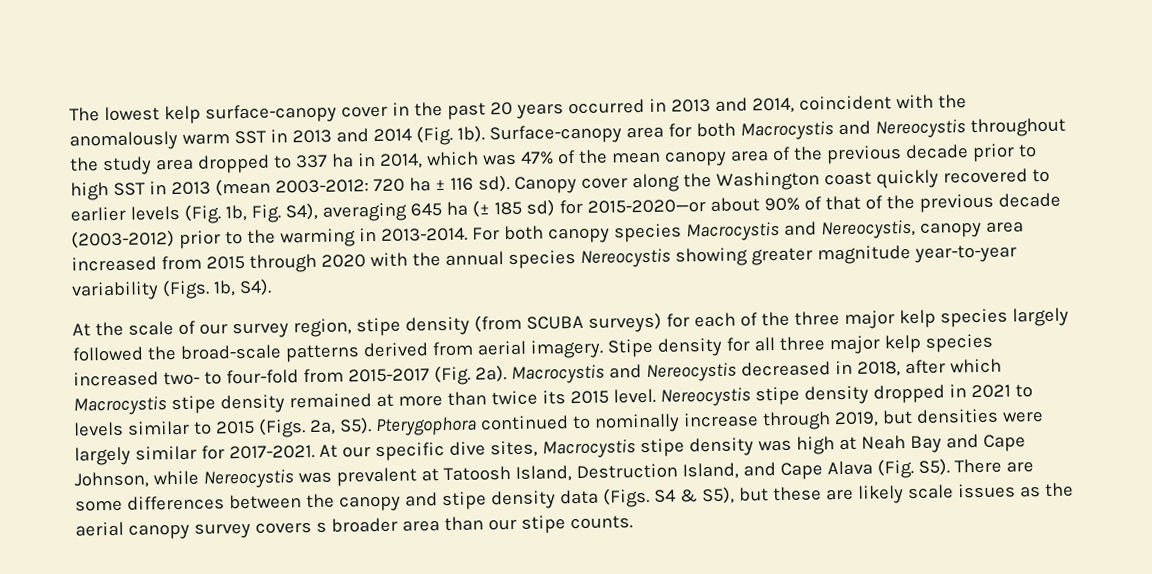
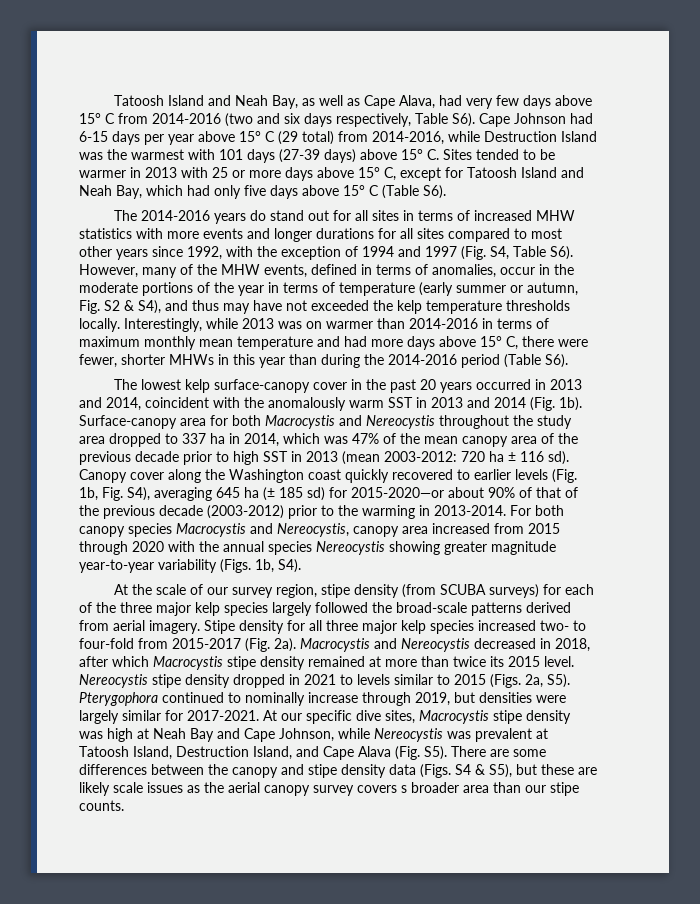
+ Tatoosh Island and Neah Bay, as well as Cape Alava, had very few days above 15° C from 2014-2016 (two and six days respectively, Table S6). Cape Johnson had 6-15 days per year above 15° C (29 total) from 2014-2016, while Destruction Island was the warmest with 101 days (27-39 days) above 15° C. Sites tended to be warmer in 2013 with 25 or more days above 15° C, except for Tatoosh Island and Neah Bay, which had only five days above 15° C (Table S6).
+ The 2014-2016 years do stand out for all sites in terms of increased MHW statistics with more events and longer durations for all sites compared to most other years since 1992, with the exception of 1994 and 1997 (Fig. S4, Table S6). However, many of the MHW events, defined in terms of anomalies, occur in the moderate portions of the year in terms of temperature (early summer or autumn, Fig. S2 & S4), and thus may have not exceeded the kelp temperature thresholds locally. Interestingly, while 2013 was on warmer than 2014-2016 in terms of maximum monthly mean temperature and had more days above 15° C, there were fewer, shorter MHWs in this year than during the 2014-2016 period (Table S6).

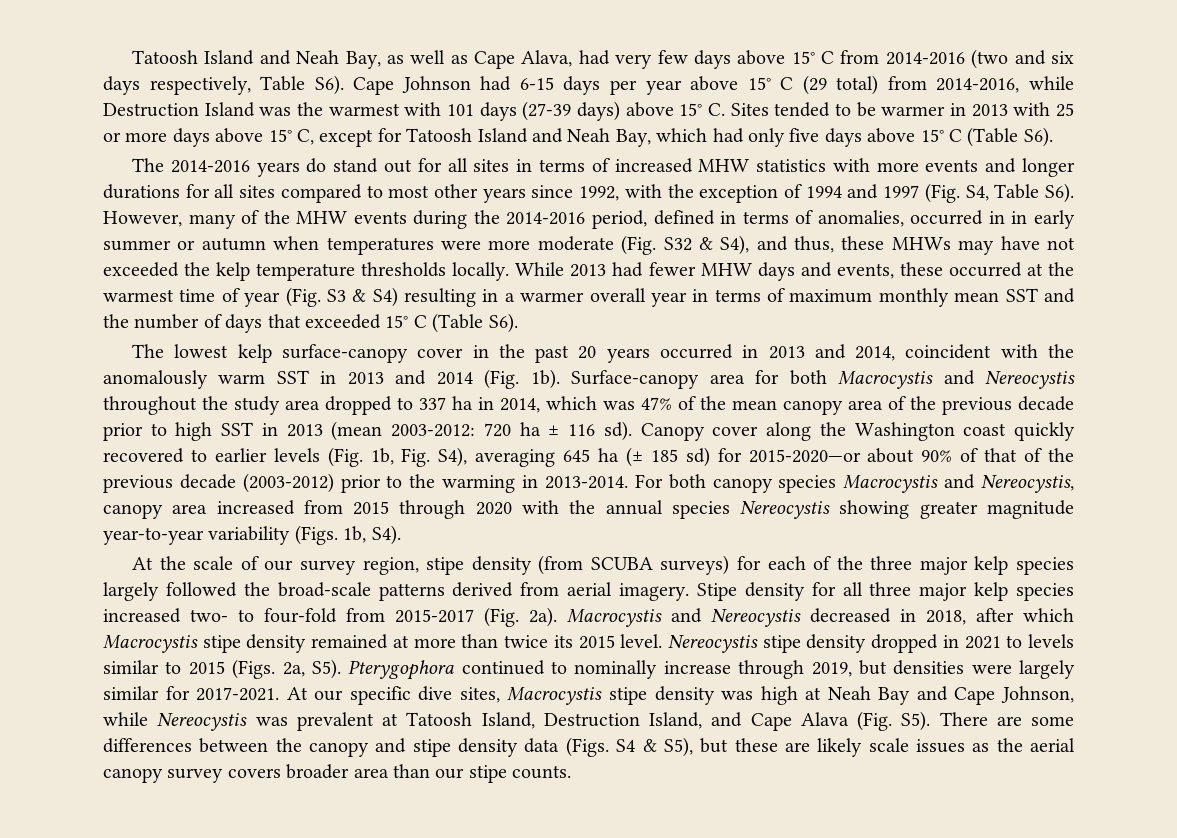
- The 2014-2016 years do stand out for all sites in terms of increased MHW statistics with more events and longer durations for all sites compared to most other years since 1992, with the exception of 1994 and 1997 (Fig. S4, Table S6). However, many of the MHW events, defined in terms of anomalies, occur in the moderate portions of the year in terms of temperature (early summer or autumn, Fig. S2 & S4), and thus may have not exceeded the kelp temperature thresholds locally.
+ The 2014-2016 years do stand out for all sites in terms of increased MHW statistics with more events and longer durations for all sites compared to most other years since 1992, with the exception of 1994 and 1997 (Fig. S4, Table S6). However, many of the MHW events during the 2014-2016 period, defined in terms of anomalies, occurred in in early summer or autumn when temperatures were more moderate (Fig. S32 & S4), and thus, these MHWs may have not exceeded the kelp temperature thresholds locally.
- Interestingly, while 2013 was on warmer than 2014-2016 in terms of maximum monthly mean temperature and had more days above 15° C, there were fewer, shorter MHWs in this year than during the 2014-2016 period (Table S6).
+ While 2013 had fewer MHW days and events, these occurred at the warmest time of year (Fig. S3 & S4) resulting in a warmer overall year in terms of maximum monthly mean SST and the number of days that exceeded 15° C (Table S6).
- At our specific dive sites, Macrocystis stipe density was high at Neah Bay and Cape Johnson, while Nereocystis was prevalent at Tatoosh Island, Destruction Island, and Cape Alava (Fig. S5). There are some differences between the canopy and stipe density data (Figs. S4 & S5), but these are likely scale issues as the aerial canopy survey covers s broader area than our stipe counts.
+ At our specific dive sites, Macrocystis stipe density was high at Neah Bay and Cape Johnson, while Nereocystis was prevalent at Tatoosh Island, Destruction Island, and Cape Alava (Fig. S5). There are some differences between the canopy and stipe density data (Figs. S4 & S5), but these are likely scale issues as the aerial canopy survey covers broader area than our stipe counts.

